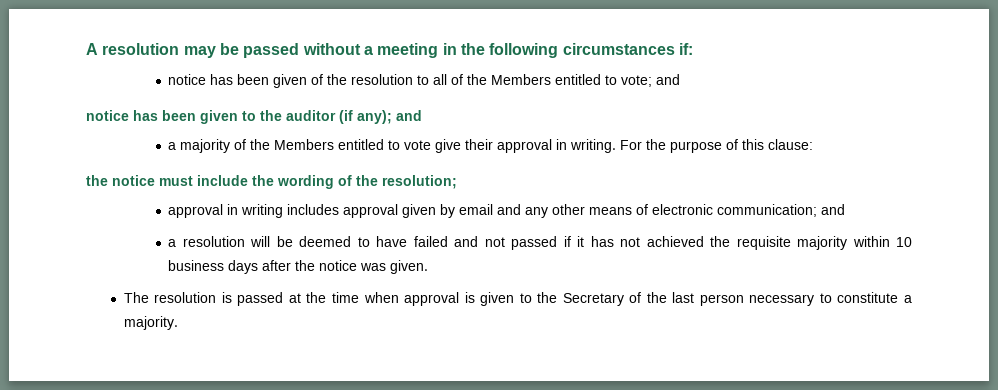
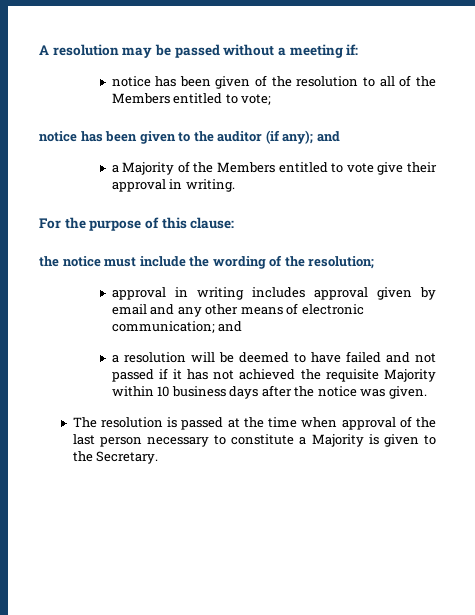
- A resolution may be passed without a meeting in the following circumstances if:
+ A resolution may be passed without a meeting if:
- notice has been given of the resolution to all of the Members entitled to vote; and
+ notice has been given of the resolution to all of the Members entitled to vote;
- a majority of the Members entitled to vote give their approval in writing. For the purpose of this clause:
+ a Majority of the Members entitled to vote give their approval in writing.
+ For the purpose of this clause:
- a resolution will be deemed to have failed and not passed if it has not achieved the requisite majority within 10 business days after the notice was given.
+ a resolution will be deemed to have failed and not passed if it has not achieved the requisite Majority within 10 business days after the notice was given.
- The resolution is passed at the time when approval is given to the Secretary of the last person necessary to constitute a majority.
+ The resolution is passed at the time when approval of the last person necessary to constitute a Majority is given to the Secretary.

